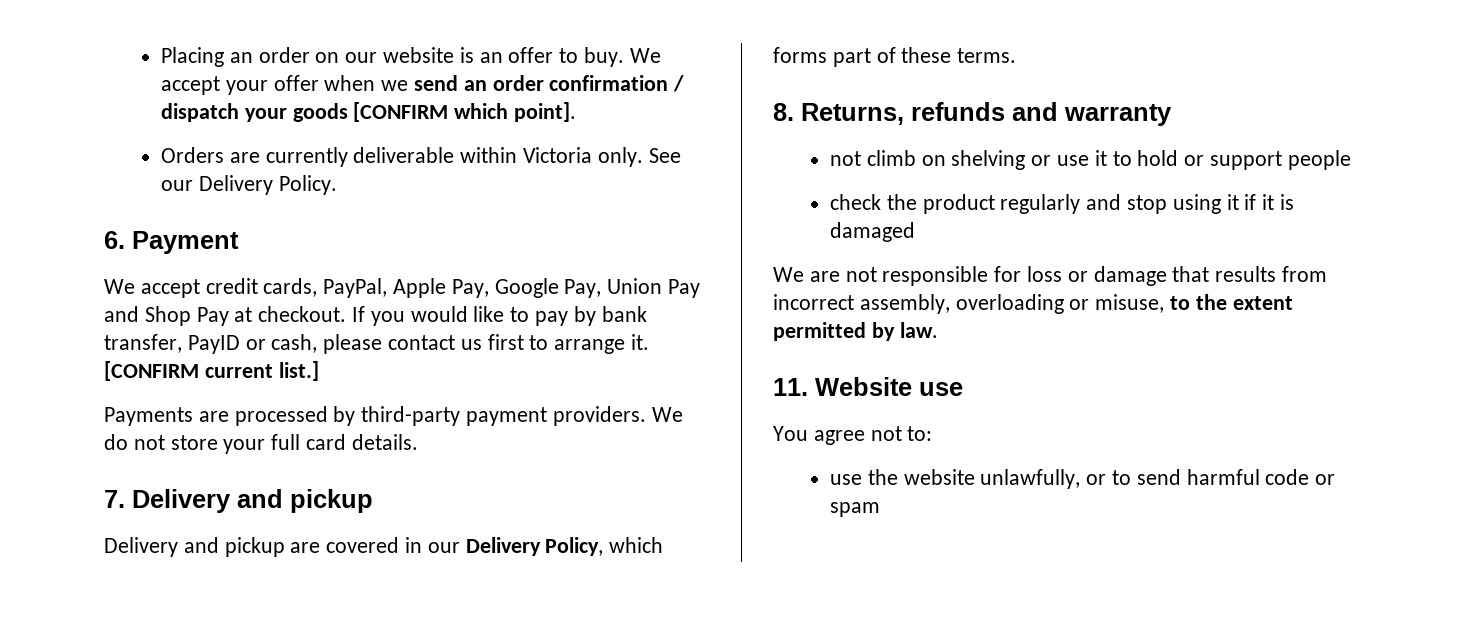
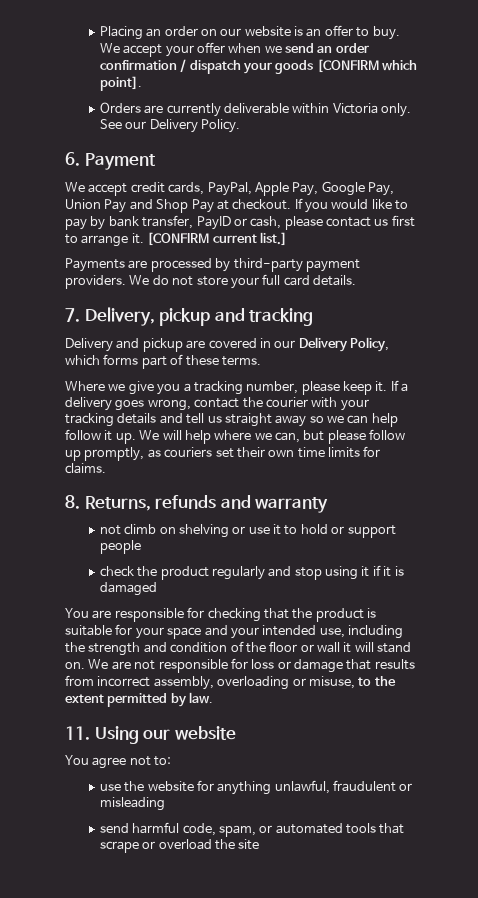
- 7. Delivery and pickup
+ 7. Delivery, pickup and tracking
+ Where we give you a tracking number, please keep it. If a delivery goes wrong, contact the courier with your tracking details and tell us straight away so we can help follow it up. We will help where we can, but please follow up promptly, as couriers set their own time limits for claims.
+ You are responsible for checking that the product is suitable for your space and your intended use, including the strength and condition of the floor or wall it will stand on.
- 11. Website use
+ 11. Using our website
- use the website unlawfully, or to send harmful code or spam
+ use the website for anything unlawful, fraudulent or misleading
+ send harmful code, spam, or automated tools that scrape or overload the site

